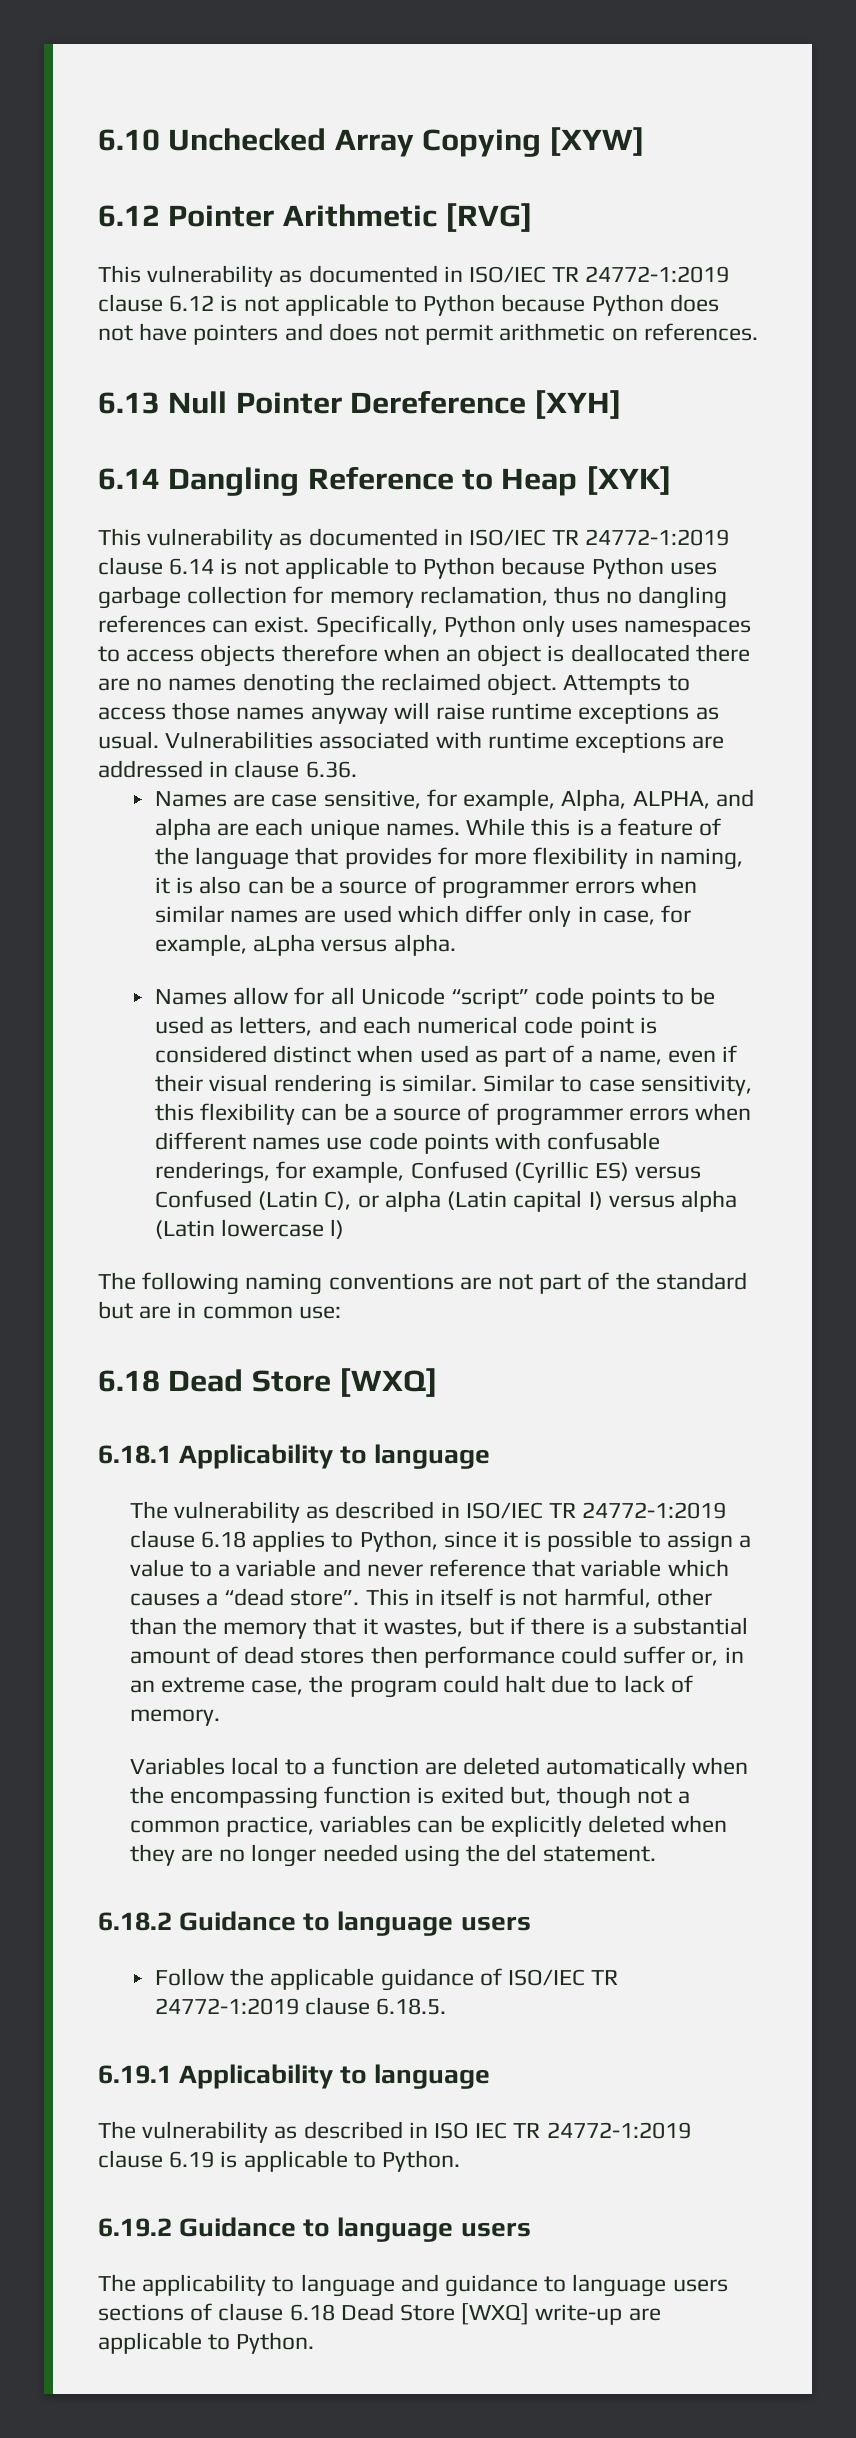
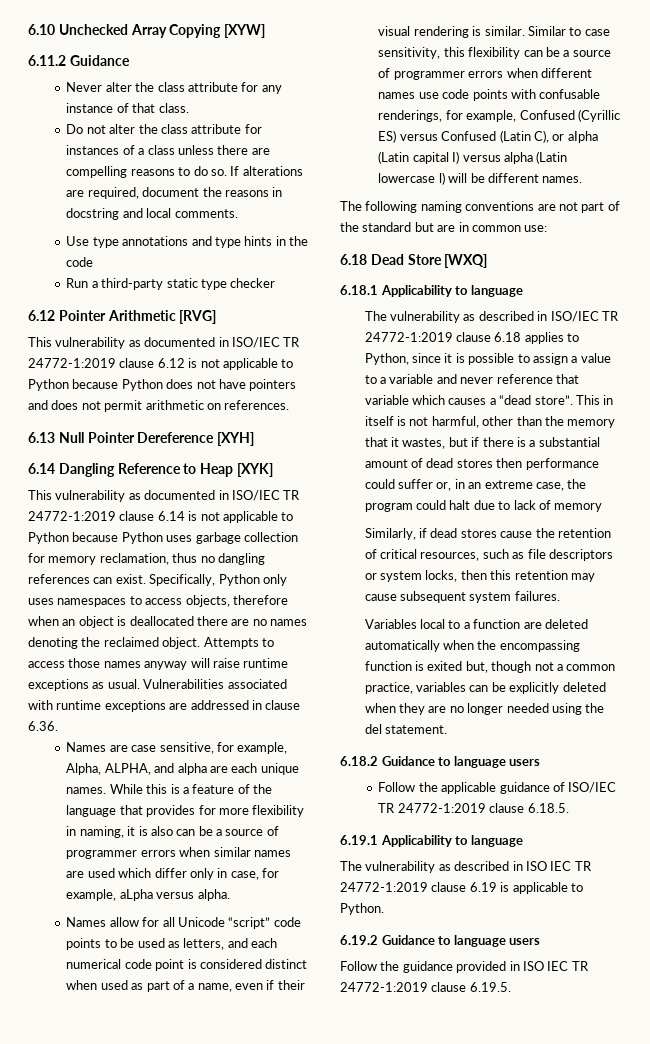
+ 6.11.2 Guidance
+ Never alter the class attribute for any instance of that class.
+ Do not alter the class attribute for instances of a class unless there are compelling reasons to do so. If alterations are required, document the reasons in docstring and local comments.
+ Use type annotations and type hints in the code
+ Run a third-party static type checker
- Specifically, Python only uses namespaces to access objects therefore when an object is deallocated there are no names denoting the reclaimed object.
+ Specifically, Python only uses namespaces to access objects, therefore when an object is deallocated there are no names denoting the reclaimed object.
- Similar to case sensitivity, this flexibility can be a source of programmer errors when different names use code points with confusable renderings, for example, Сonfused (Сyrillic ES) versus Confused (Latin C), or aIpha (Latin capital I) versus alpha (Latin lowercase l)
+ Similar to case sensitivity, this flexibility can be a source of programmer errors when different names use code points with confusable renderings, for example, Сonfused (Сyrillic ES) versus Confused (Latin C), or aIpha (Latin capital I) versus alpha (Latin lowercase l) will be different names.
- This in itself is not harmful, other than the memory that it wastes, but if there is a substantial amount of dead stores then performance could suffer or, in an extreme case, the program could halt due to lack of memory.
+ This in itself is not harmful, other than the memory that it wastes, but if there is a substantial amount of dead stores then performance could suffer or, in an extreme case, the program could halt due to lack of memory
+ Similarly, if dead stores cause the retention of critical resources, such as file descriptors or system locks, then this retention may cause subsequent system failures.
- The applicability to language and guidance to language users sections of clause 6.18 Dead Store [WXQ] write-up are applicable to Python.
+ Follow the guidance provided in ISO IEC TR 24772-1:2019 clause 6.19.5.

